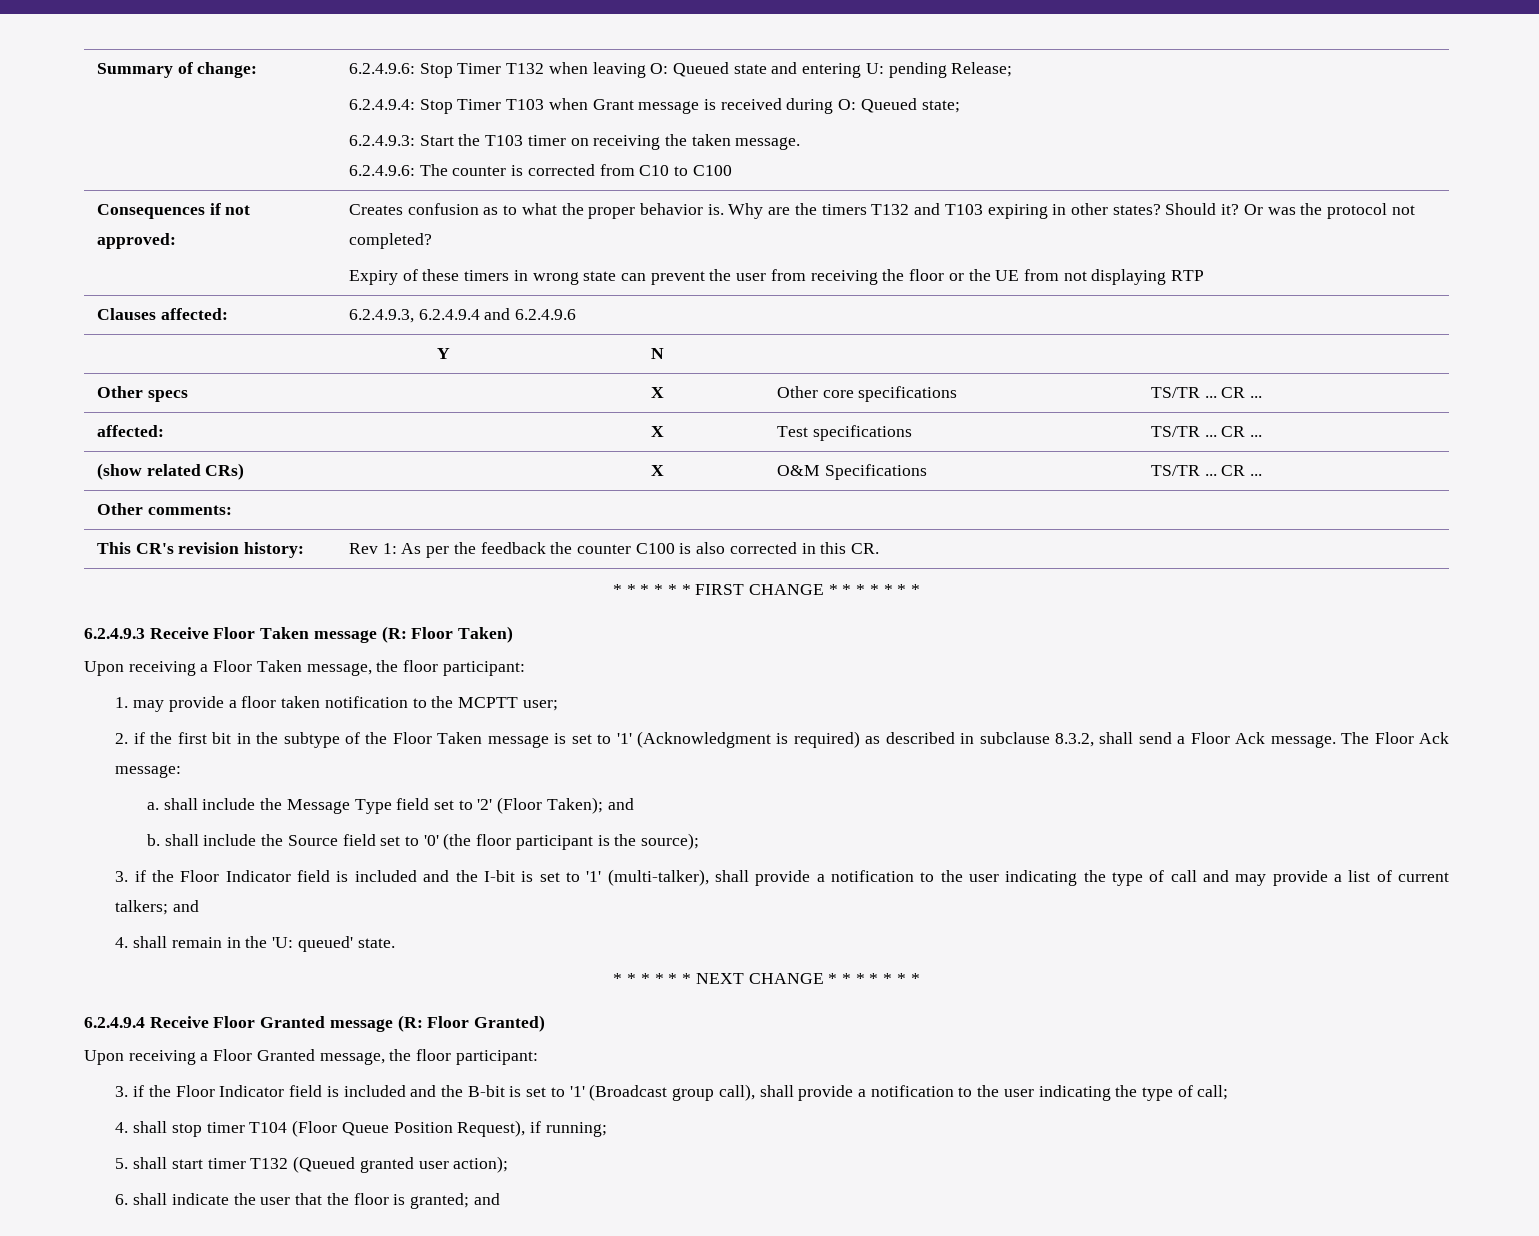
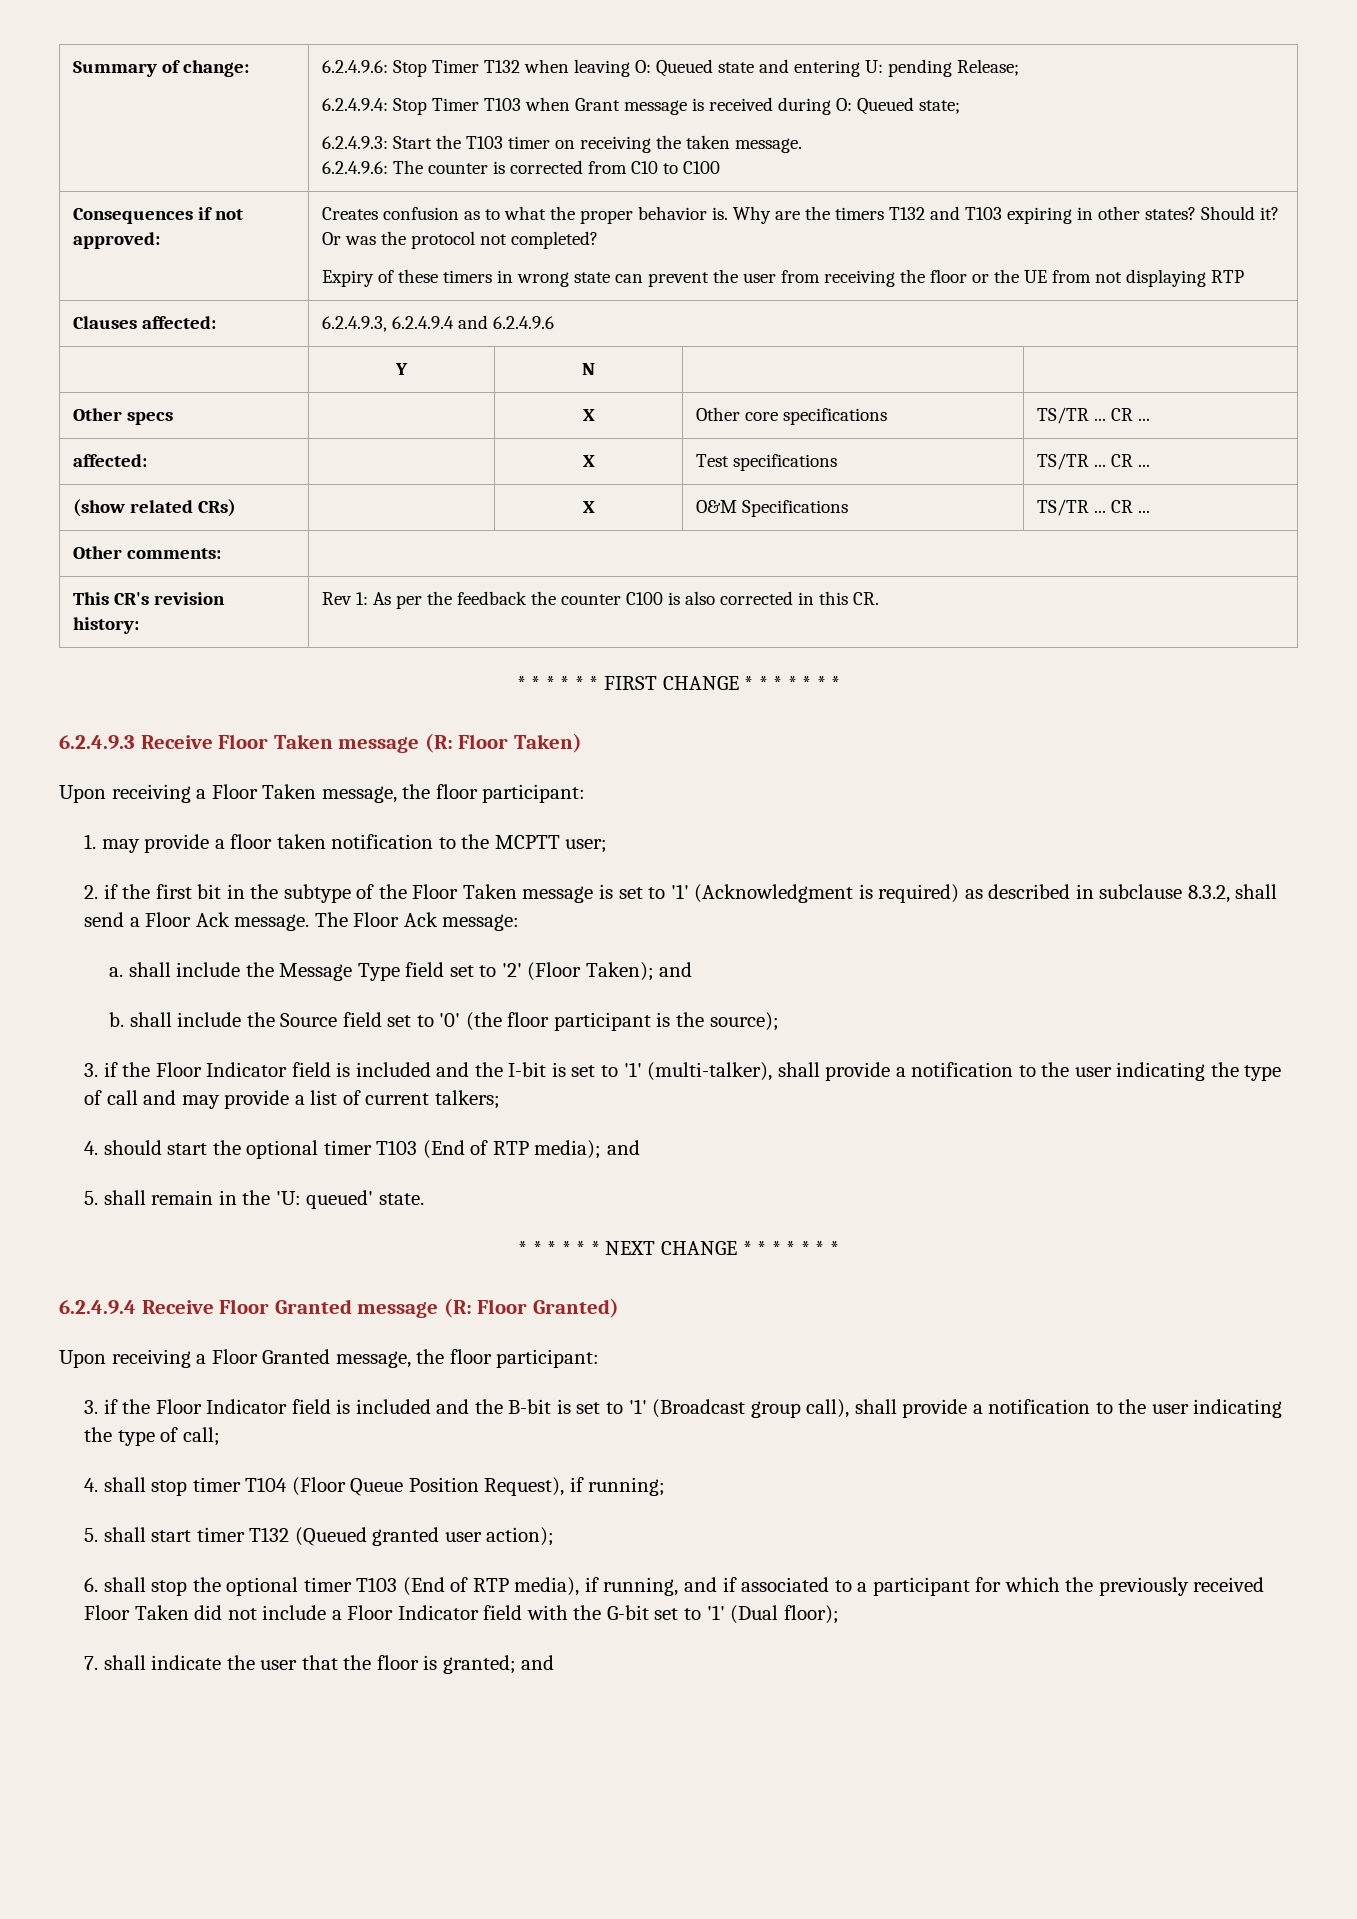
- 3. if the Floor Indicator field is included and the I-bit is set to '1' (multi-talker), shall provide a notification to the user indicating the type of call and may provide a list of current talkers; and
- 4. shall remain in the 'U: queued' state.
+ 3. if the Floor Indicator field is included and the I-bit is set to '1' (multi-talker), shall provide a notification to the user indicating the type of call and may provide a list of current talkers;
+ 4. should start the optional timer T103 (End of RTP media); and
+ 5. shall remain in the 'U: queued' state.
- 6. shall indicate the user that the floor is granted; and
+ 6. shall stop the optional timer T103 (End of RTP media), if running, and if associated to a participant for which the previously received Floor Taken did not include a Floor Indicator field with the G-bit set to '1' (Dual floor);
+ 7. shall indicate the user that the floor is granted; and

